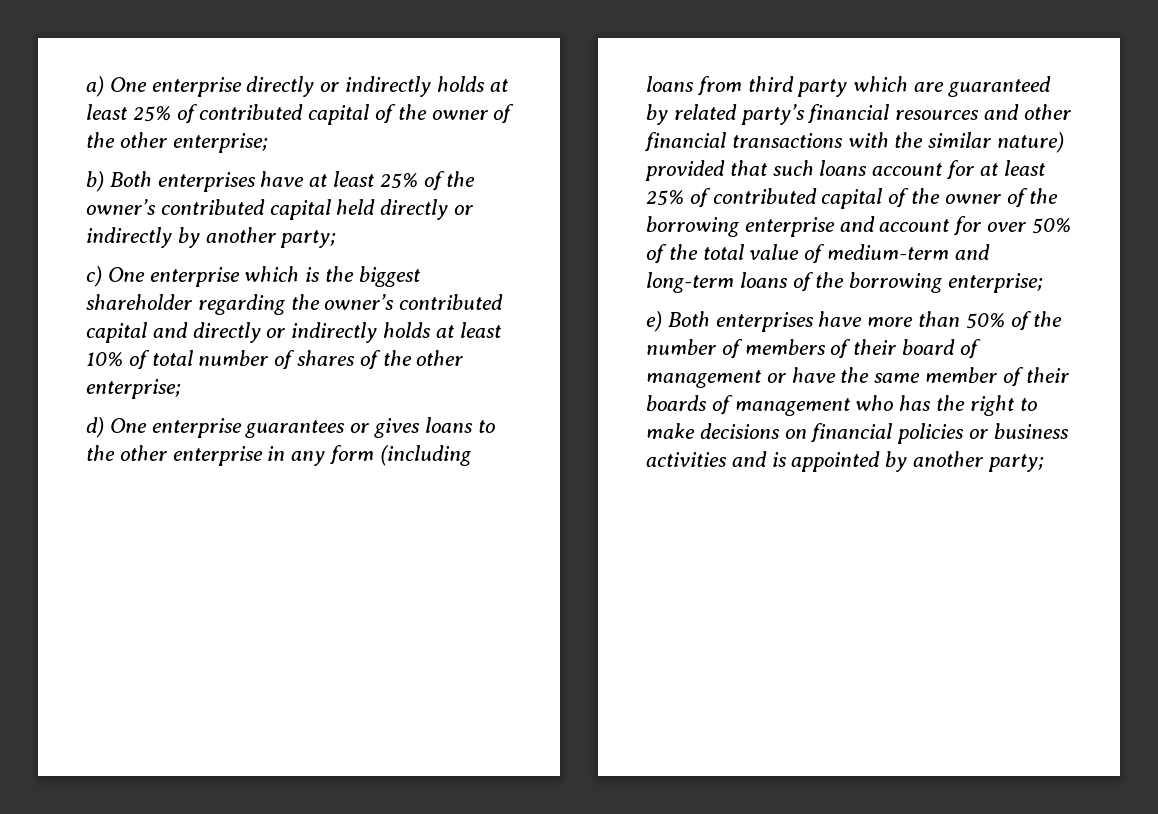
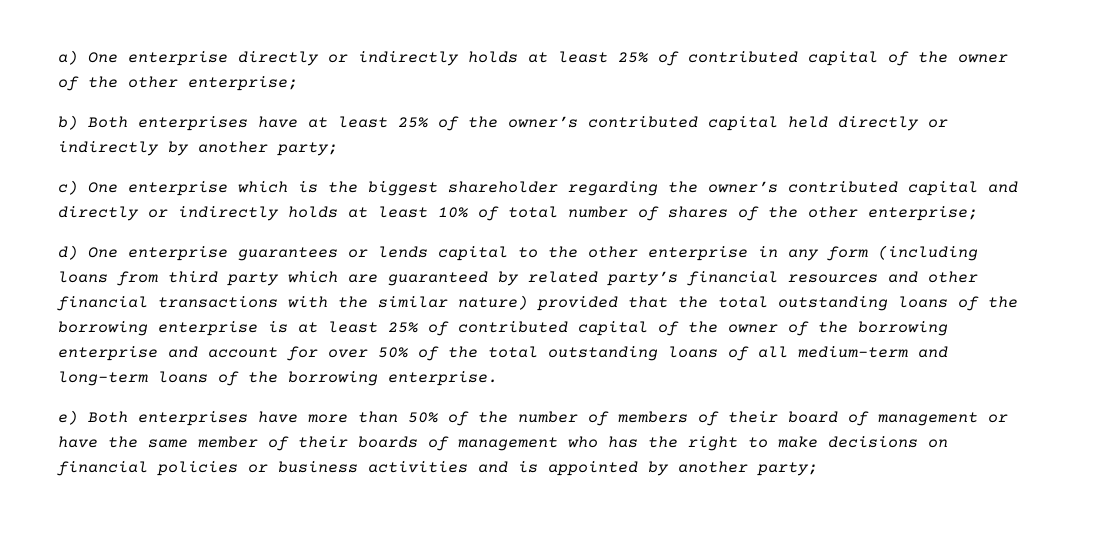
- d) One enterprise guarantees or gives loans to the other enterprise in any form (including loans from third party which are guaranteed by related party’s financial resources and other financial transactions with the similar nature) provided that such loans account for at least 25% of contributed capital of the owner of the borrowing enterprise and account for over 50% of the total value of medium-term and long-term loans of the borrowing enterprise;
+ d) One enterprise guarantees or lends capital to the other enterprise in any form (including loans from third party which are guaranteed by related party’s financial resources and other financial transactions with the similar nature) provided that the total outstanding loans of the borrowing enterprise is at least 25% of contributed capital of the owner of the borrowing enterprise and account for over 50% of the total outstanding loans of all medium-term and long-term loans of the borrowing enterprise.

